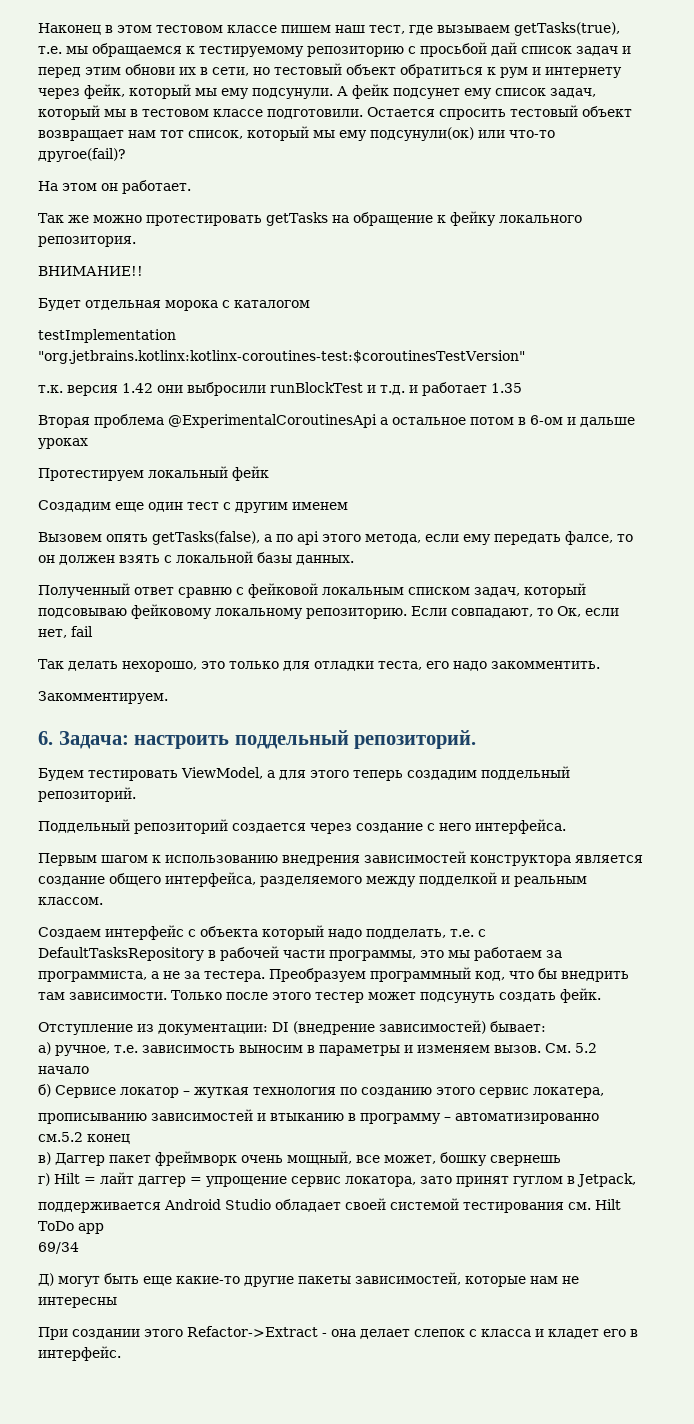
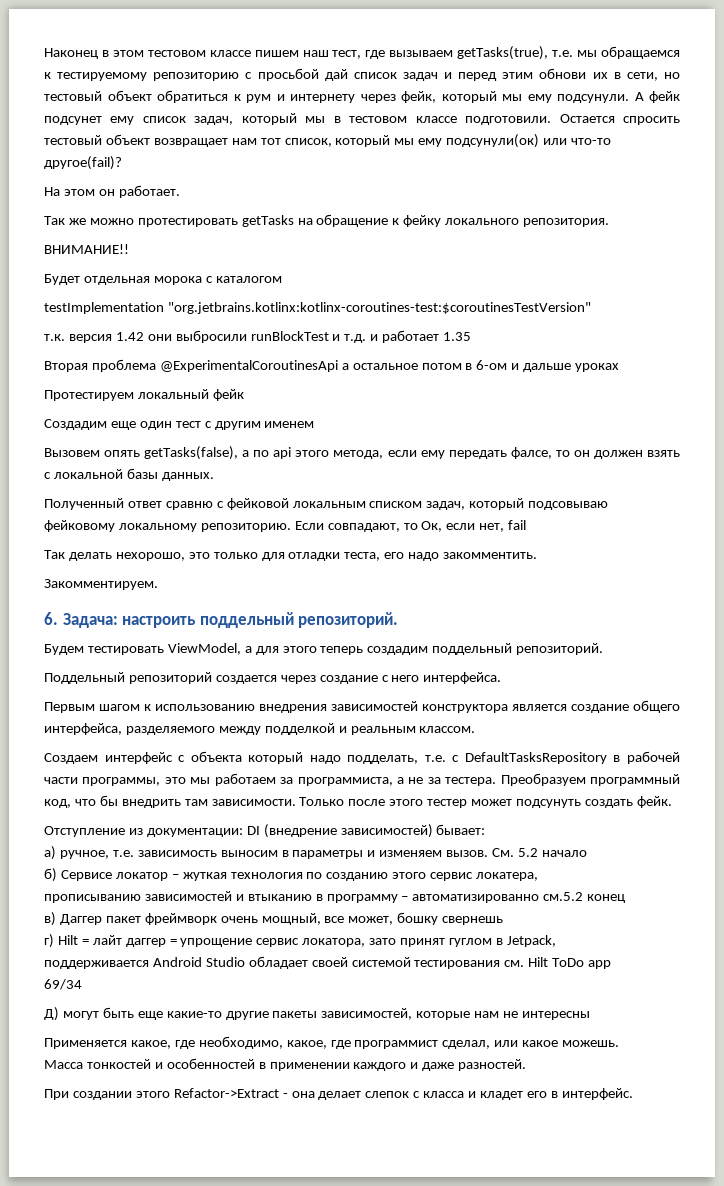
+ Применяется какое, где необходимо, какое, где программист сделал, или какое можешь.
+ Масса тонкостей и особенностей в применении каждого и даже разностей.

